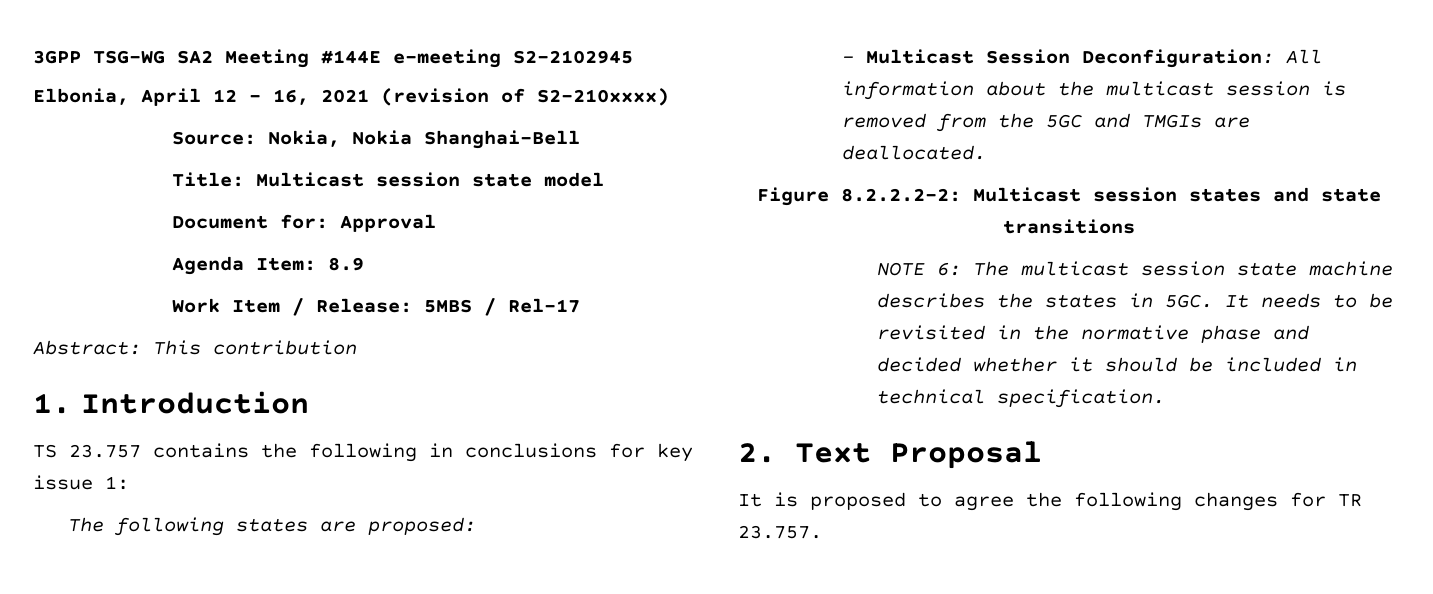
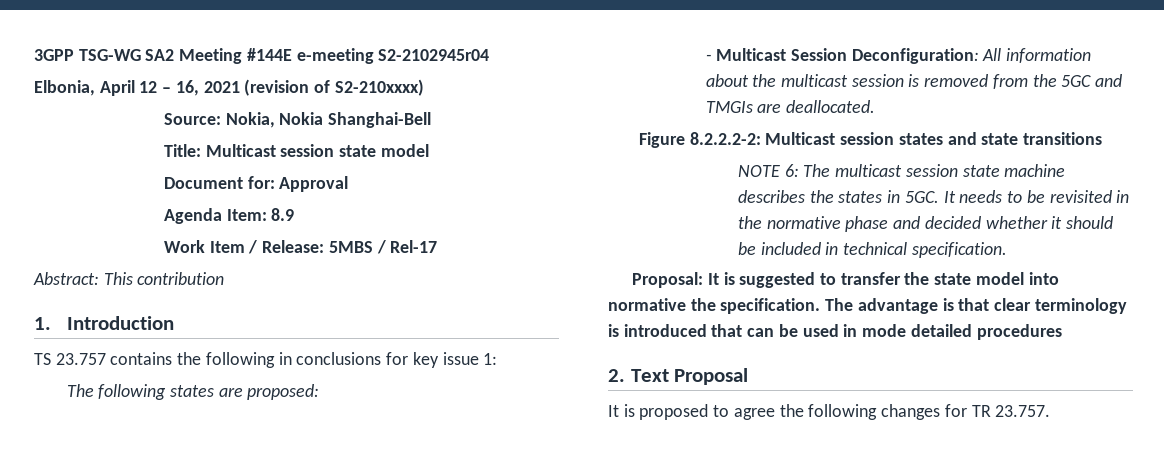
- 3GPP TSG-WG SA2 Meeting #144E e-meeting S2-2102945
+ 3GPP TSG-WG SA2 Meeting #144E e-meeting S2-2102945r04
+ Proposal: It is suggested to transfer the state model into normative the specification. The advantage is that clear terminology is introduced that can be used in mode detailed procedures

